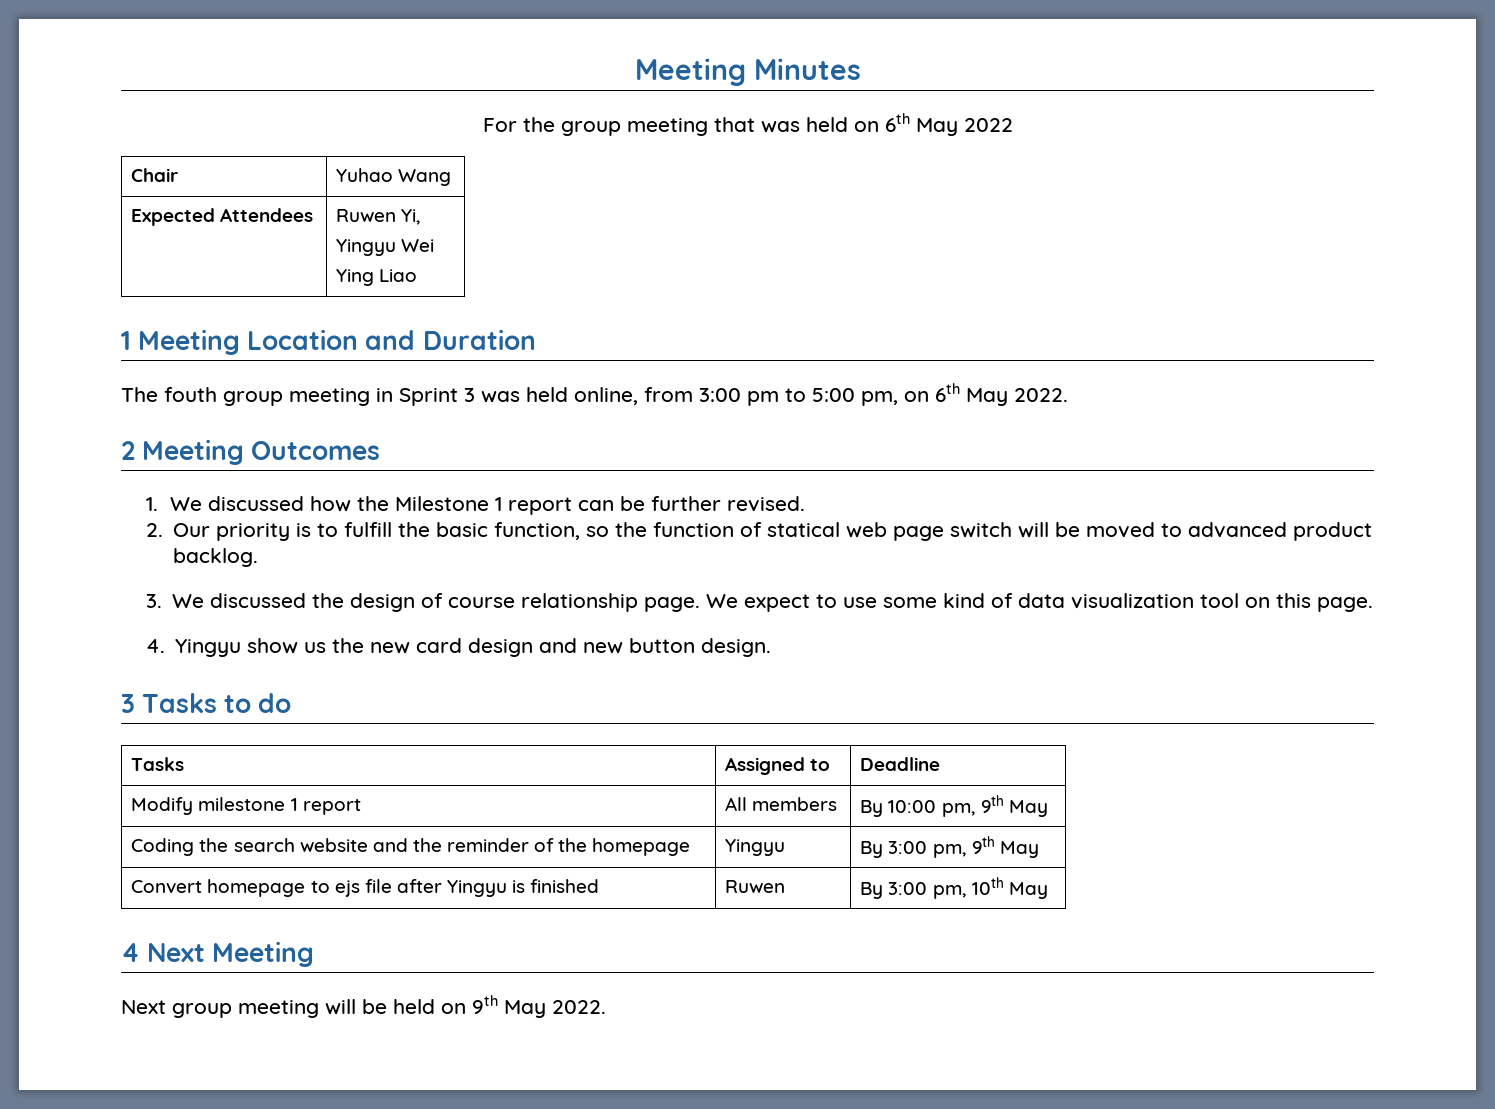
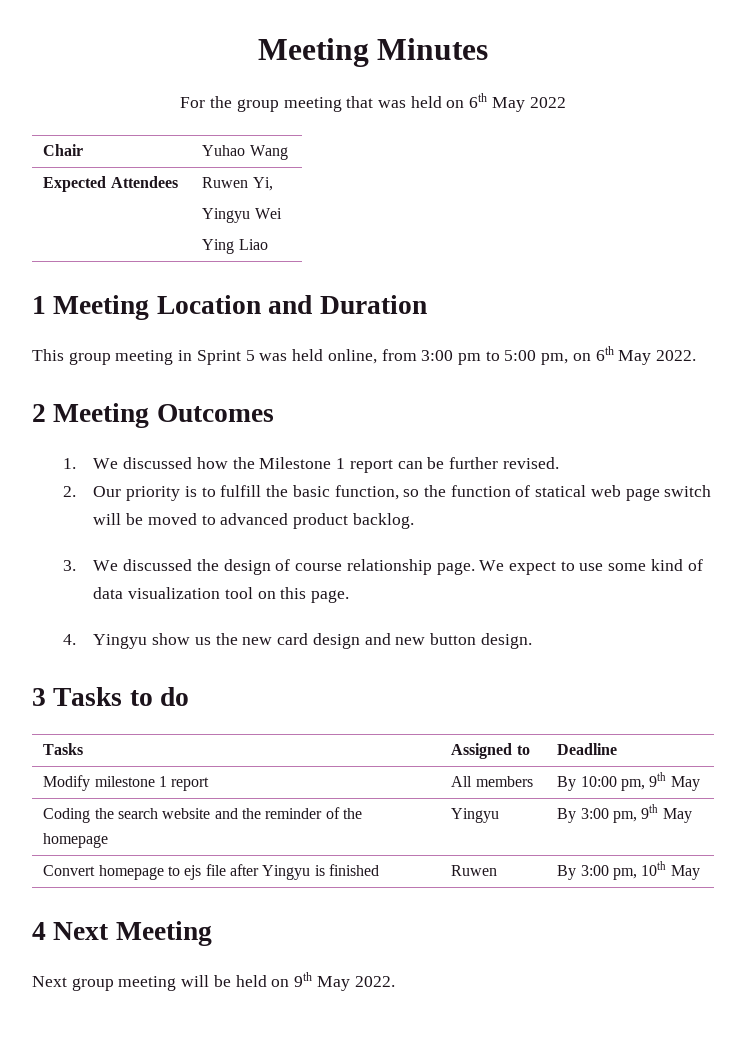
- The fouth group meeting in Sprint 3 was held online, from 3:00 pm to 5:00 pm, on 6th May 2022.
+ This group meeting in Sprint 5 was held online, from 3:00 pm to 5:00 pm, on 6th May 2022.

